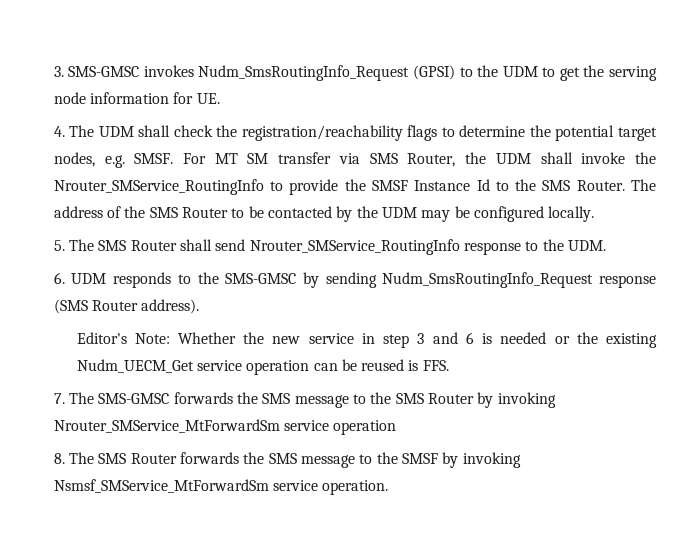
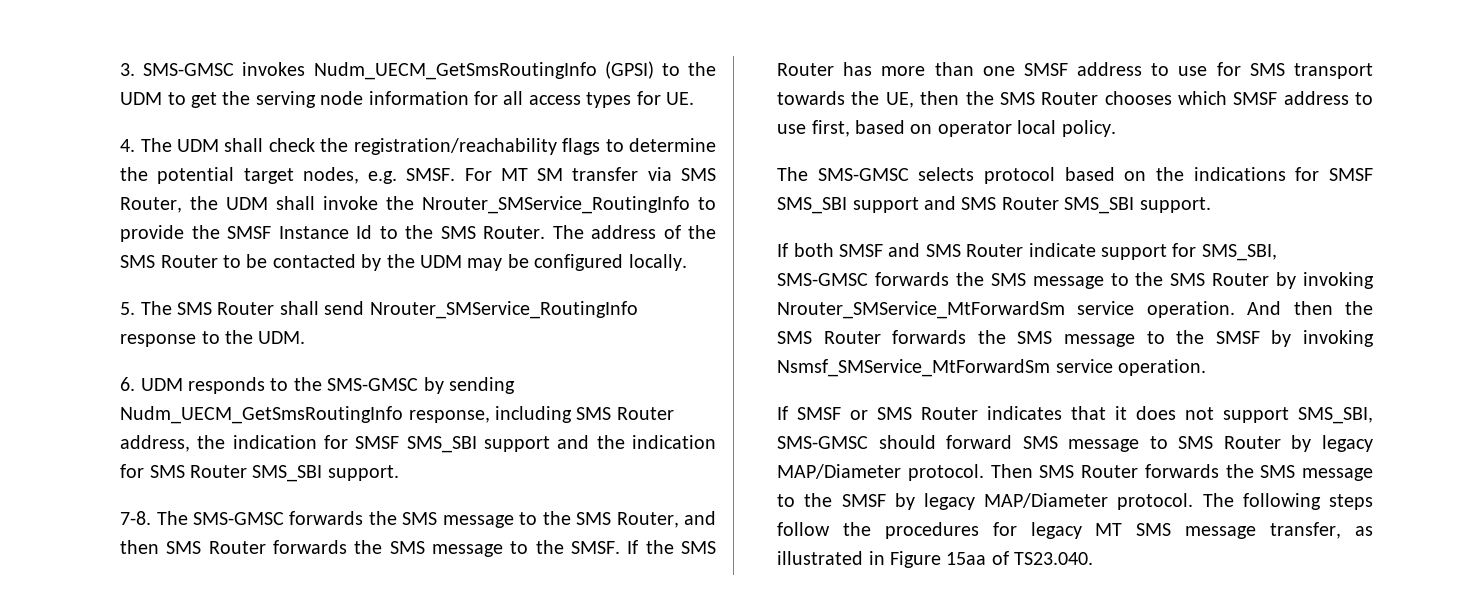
- 3. SMS-GMSC invokes Nudm_SmsRoutingInfo_Request (GPSI) to the UDM to get the serving node information for UE.
+ 3. SMS-GMSC invokes Nudm_UECM_GetSmsRoutingInfo (GPSI) to the UDM to get the serving node information for all access types for UE.
- 6. UDM responds to the SMS-GMSC by sending Nudm_SmsRoutingInfo_Request response (SMS Router address).
- Editor's Note: Whether the new service in step 3 and 6 is needed or the existing Nudm_UECM_Get service operation can be reused is FFS.
- 7. The SMS-GMSC forwards the SMS message to the SMS Router by invoking Nrouter_SMService_MtForwardSm service operation
- 8. The SMS Router forwards the SMS message to the SMSF by invoking Nsmsf_SMService_MtForwardSm service operation.
+ 6. UDM responds to the SMS-GMSC by sending Nudm_UECM_GetSmsRoutingInfo response, including SMS Router address, the indication for SMSF SMS_SBI support and the indication for SMS Router SMS_SBI support.
+ 7-8. The SMS-GMSC forwards the SMS message to the SMS Router, and then SMS Router forwards the SMS message to the SMSF. If the SMS Router has more than one SMSF address to use for SMS transport towards the UE, then the SMS Router chooses which SMSF address to use first, based on operator local policy.
+ The SMS-GMSC selects protocol based on the indications for SMSF SMS_SBI support and SMS Router SMS_SBI support.
+ If both SMSF and SMS Router indicate support for SMS_SBI, SMS-GMSC forwards the SMS message to the SMS Router by invoking Nrouter_SMService_MtForwardSm service operation. And then the SMS Router forwards the SMS message to the SMSF by invoking Nsmsf_SMService_MtForwardSm service operation.
+ If SMSF or SMS Router indicates that it does not support SMS_SBI, SMS-GMSC should forward SMS message to SMS Router by legacy MAP/Diameter protocol. Then SMS Router forwards the SMS message to the SMSF by legacy MAP/Diameter protocol. The following steps follow the procedures for legacy MT SMS message transfer, as illustrated in Figure 15aa of TS23.040.

